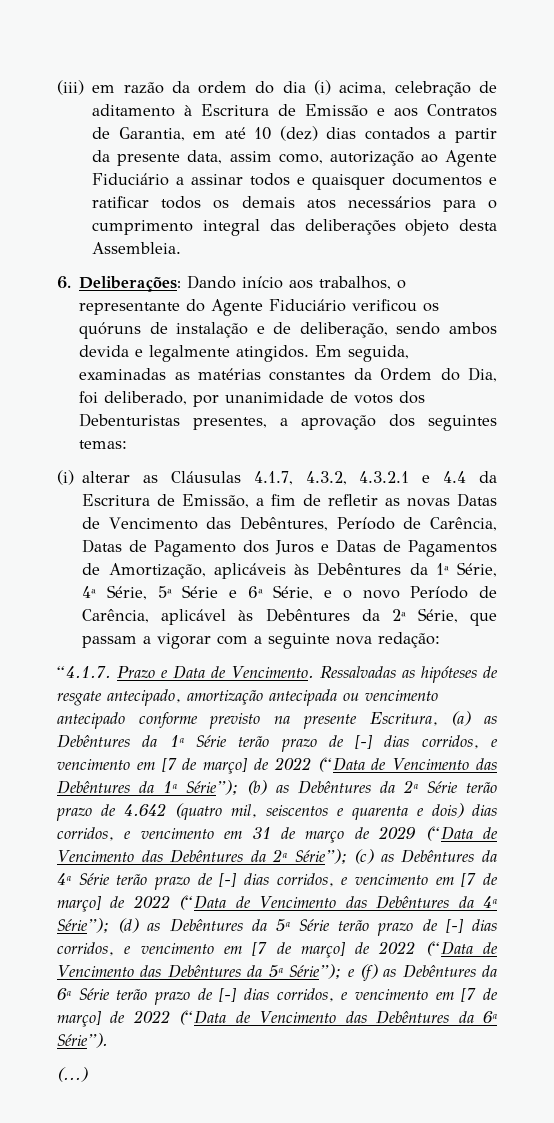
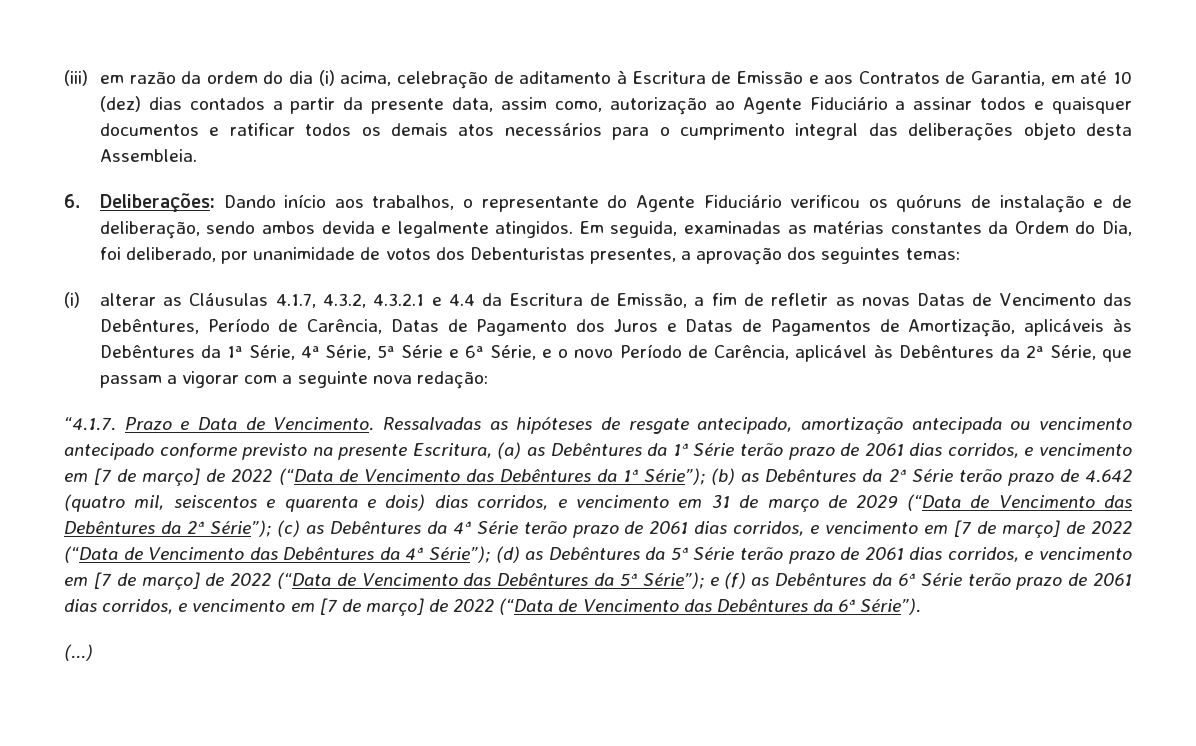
- Ressalvadas as hipóteses de resgate antecipado, amortização antecipada ou vencimento antecipado conforme previsto na presente Escritura, (a) as Debêntures da 1ª Série terão prazo de [-] dias corridos, e vencimento em [7 de março] de 2022 (“Data de Vencimento das Debêntures da 1ª Série”);
+ Ressalvadas as hipóteses de resgate antecipado, amortização antecipada ou vencimento antecipado conforme previsto na presente Escritura, (a) as Debêntures da 1ª Série terão prazo de 2061 dias corridos, e vencimento em [7 de março] de 2022 (“Data de Vencimento das Debêntures da 1ª Série”);
- (c) as Debêntures da 4ª Série terão prazo de [-] dias corridos, e vencimento em [7 de março] de 2022 (“Data de Vencimento das Debêntures da 4ª Série”);
+ (c) as Debêntures da 4ª Série terão prazo de 2061 dias corridos, e vencimento em [7 de março] de 2022 (“Data de Vencimento das Debêntures da 4ª Série”);
- (d) as Debêntures da 5ª Série terão prazo de [-] dias corridos, e vencimento em [7 de março] de 2022 (“Data de Vencimento das Debêntures da 5ª Série”);
+ (d) as Debêntures da 5ª Série terão prazo de 2061 dias corridos, e vencimento em [7 de março] de 2022 (“Data de Vencimento das Debêntures da 5ª Série”);
- e (f) as Debêntures da 6ª Série terão prazo de [-] dias corridos, e vencimento em [7 de março] de 2022 (“Data de Vencimento das Debêntures da 6ª Série”).
+ e (f) as Debêntures da 6ª Série terão prazo de 2061 dias corridos, e vencimento em [7 de março] de 2022 (“Data de Vencimento das Debêntures da 6ª Série”).

